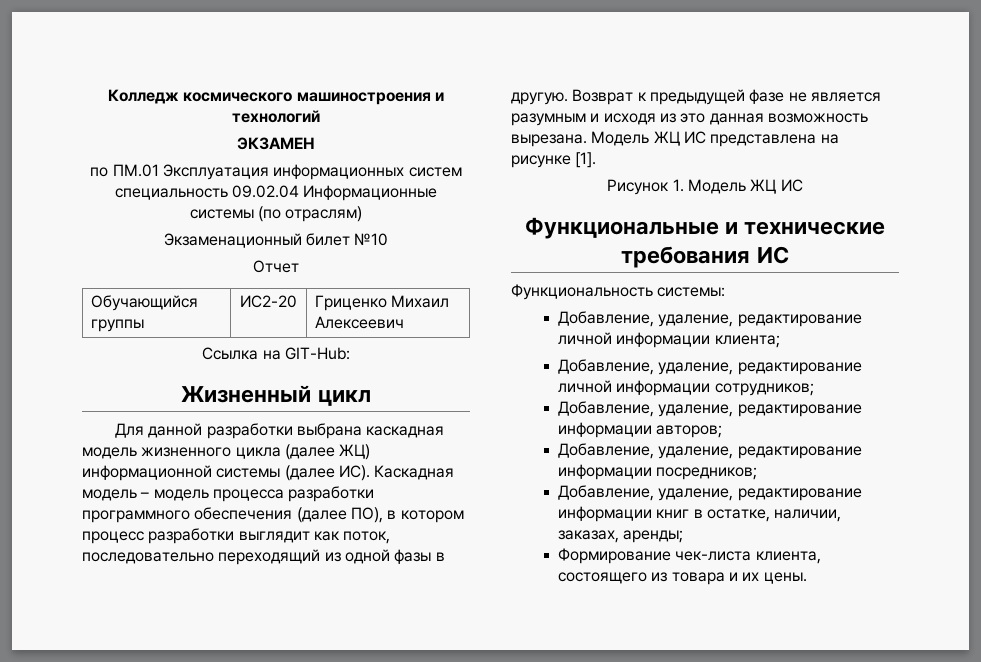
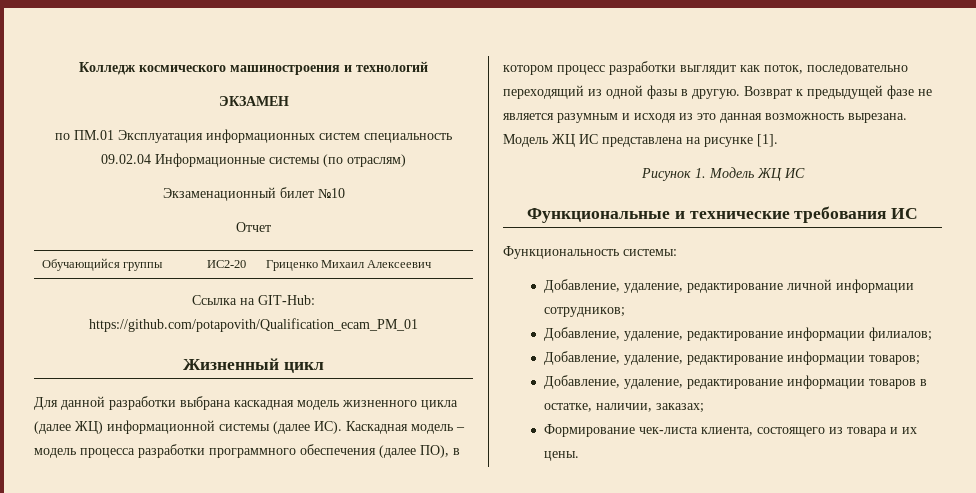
- Ссылка на GIT-Hub:
+ Ссылка на GIT-Hub: https://github.com/potapovith/Qualification_ecam_PM_01
- Добавление, удаление, редактирование личной информации клиента;
- Добавление, удаление, редактирование информации авторов;
- Добавление, удаление, редактирование информации посредников;
- Добавление, удаление, редактирование информации книг в остатке, наличии, заказах, аренды;
+ Добавление, удаление, редактирование информации филиалов;
+ Добавление, удаление, редактирование информации товаров;
+ Добавление, удаление, редактирование информации товаров в остатке, наличии, заказах;

